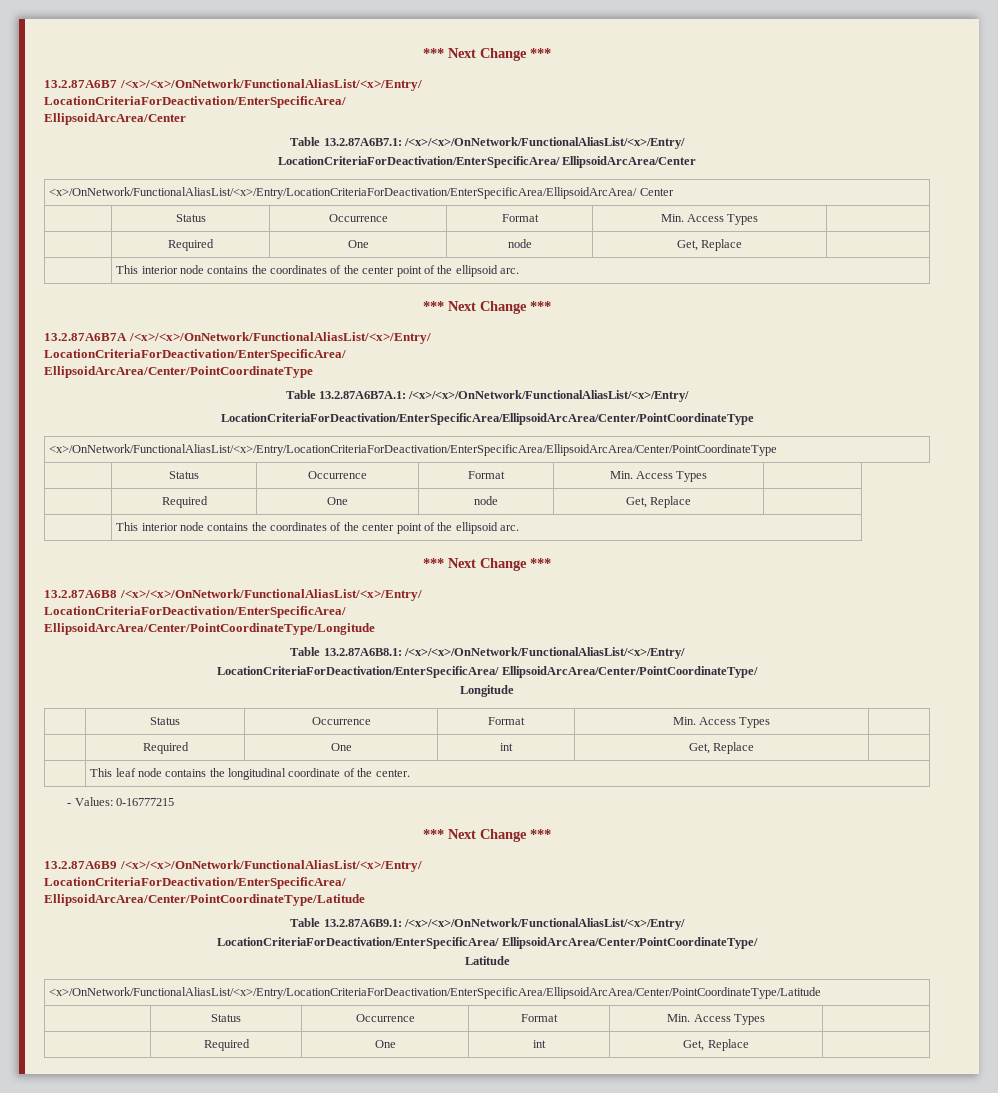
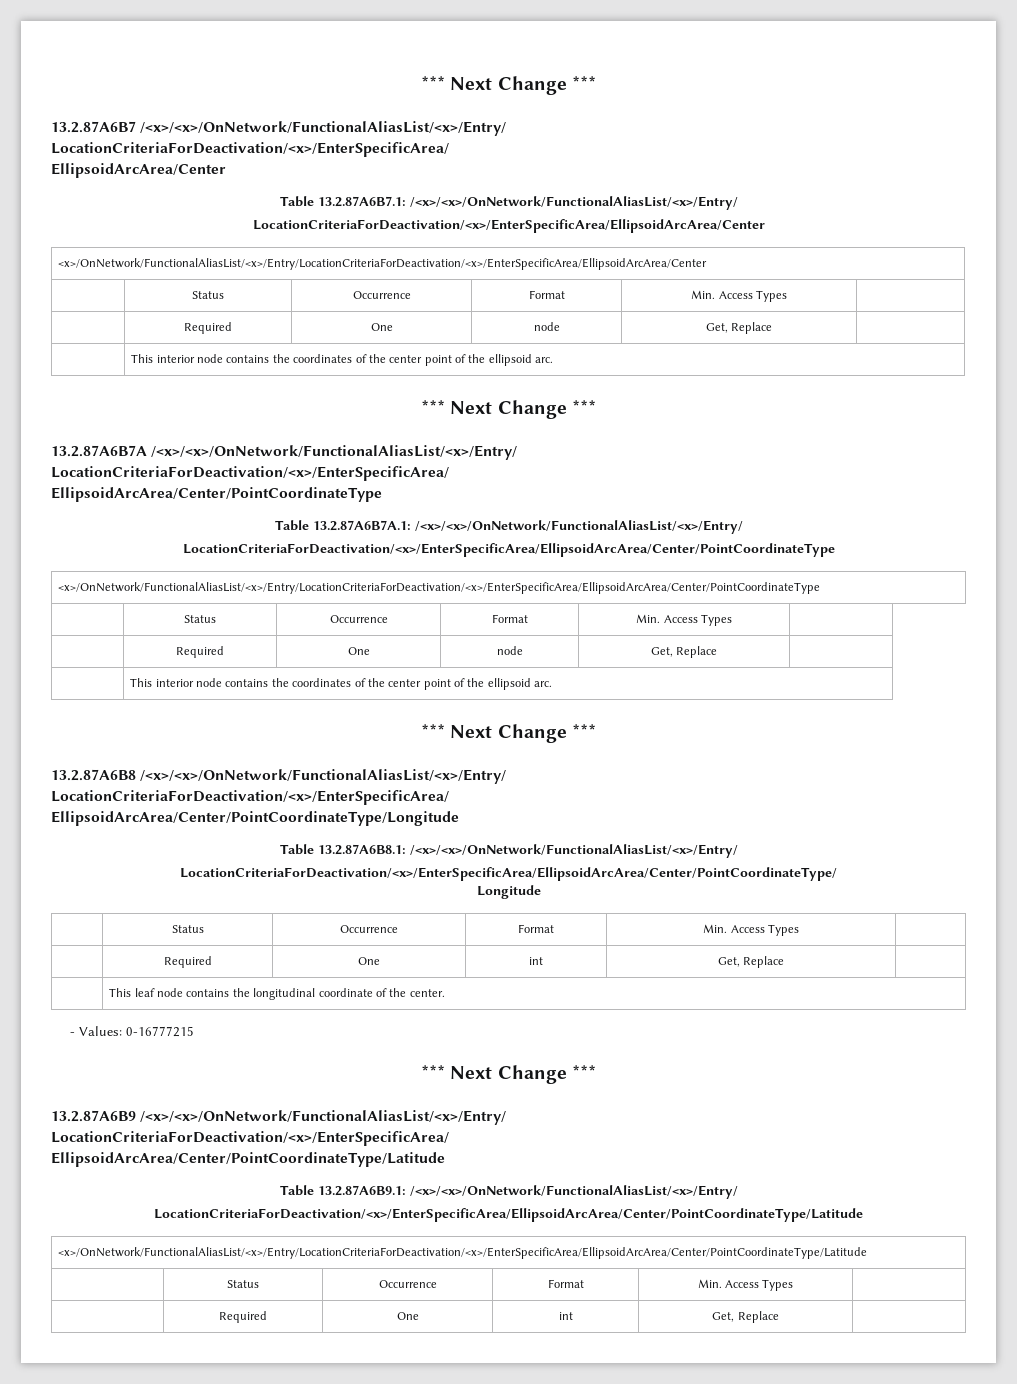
  13.2.87A6B7 /<x>/<x>/OnNetwork/FunctionalAliasList/<x>/Entry/
- LocationCriteriaForDeactivation/EnterSpecificArea/
+ LocationCriteriaForDeactivation/<x>/EnterSpecificArea/
- LocationCriteriaForDeactivation/EnterSpecificArea/ EllipsoidArcArea/Center
- <x>/OnNetwork/FunctionalAliasList/<x>/Entry/LocationCriteriaForDeactivation/EnterSpecificArea/EllipsoidArcArea/ Center
+ LocationCriteriaForDeactivation/<x>/EnterSpecificArea/EllipsoidArcArea/Center
+ <x>/OnNetwork/FunctionalAliasList/<x>/Entry/LocationCriteriaForDeactivation/<x>/EnterSpecificArea/EllipsoidArcArea/Center
  13.2.87A6B7A /<x>/<x>/OnNetwork/FunctionalAliasList/<x>/Entry/
- LocationCriteriaForDeactivation/EnterSpecificArea/
+ LocationCriteriaForDeactivation/<x>/EnterSpecificArea/
- LocationCriteriaForDeactivation/EnterSpecificArea/EllipsoidArcArea/Center/PointCoordinateType
- <x>/OnNetwork/FunctionalAliasList/<x>/Entry/LocationCriteriaForDeactivation/EnterSpecificArea/EllipsoidArcArea/Center/PointCoordinateType
+ LocationCriteriaForDeactivation/<x>/EnterSpecificArea/EllipsoidArcArea/Center/PointCoordinateType
+ <x>/OnNetwork/FunctionalAliasList/<x>/Entry/LocationCriteriaForDeactivation/<x>/EnterSpecificArea/EllipsoidArcArea/Center/PointCoordinateType
  13.2.87A6B8 /<x>/<x>/OnNetwork/FunctionalAliasList/<x>/Entry/
- LocationCriteriaForDeactivation/EnterSpecificArea/
+ LocationCriteriaForDeactivation/<x>/EnterSpecificArea/
  Table 13.2.87A6B8.1: /<x>/<x>/OnNetwork/FunctionalAliasList/<x>/Entry/
- LocationCriteriaForDeactivation/EnterSpecificArea/ EllipsoidArcArea/Center/PointCoordinateType/
+ LocationCriteriaForDeactivation/<x>/EnterSpecificArea/EllipsoidArcArea/Center/PointCoordinateType/
  13.2.87A6B9 /<x>/<x>/OnNetwork/FunctionalAliasList/<x>/Entry/
- LocationCriteriaForDeactivation/EnterSpecificArea/
+ LocationCriteriaForDeactivation/<x>/EnterSpecificArea/
  Table 13.2.87A6B9.1: /<x>/<x>/OnNetwork/FunctionalAliasList/<x>/Entry/
- LocationCriteriaForDeactivation/EnterSpecificArea/ EllipsoidArcArea/Center/PointCoordinateType/
- Latitude
- <x>/OnNetwork/FunctionalAliasList/<x>/Entry/LocationCriteriaForDeactivation/EnterSpecificArea/EllipsoidArcArea/Center/PointCoordinateType/Latitude
+ LocationCriteriaForDeactivation/<x>/EnterSpecificArea/EllipsoidArcArea/Center/PointCoordinateType/Latitude
+ <x>/OnNetwork/FunctionalAliasList/<x>/Entry/LocationCriteriaForDeactivation/<x>/EnterSpecificArea/EllipsoidArcArea/Center/PointCoordinateType/Latitude

